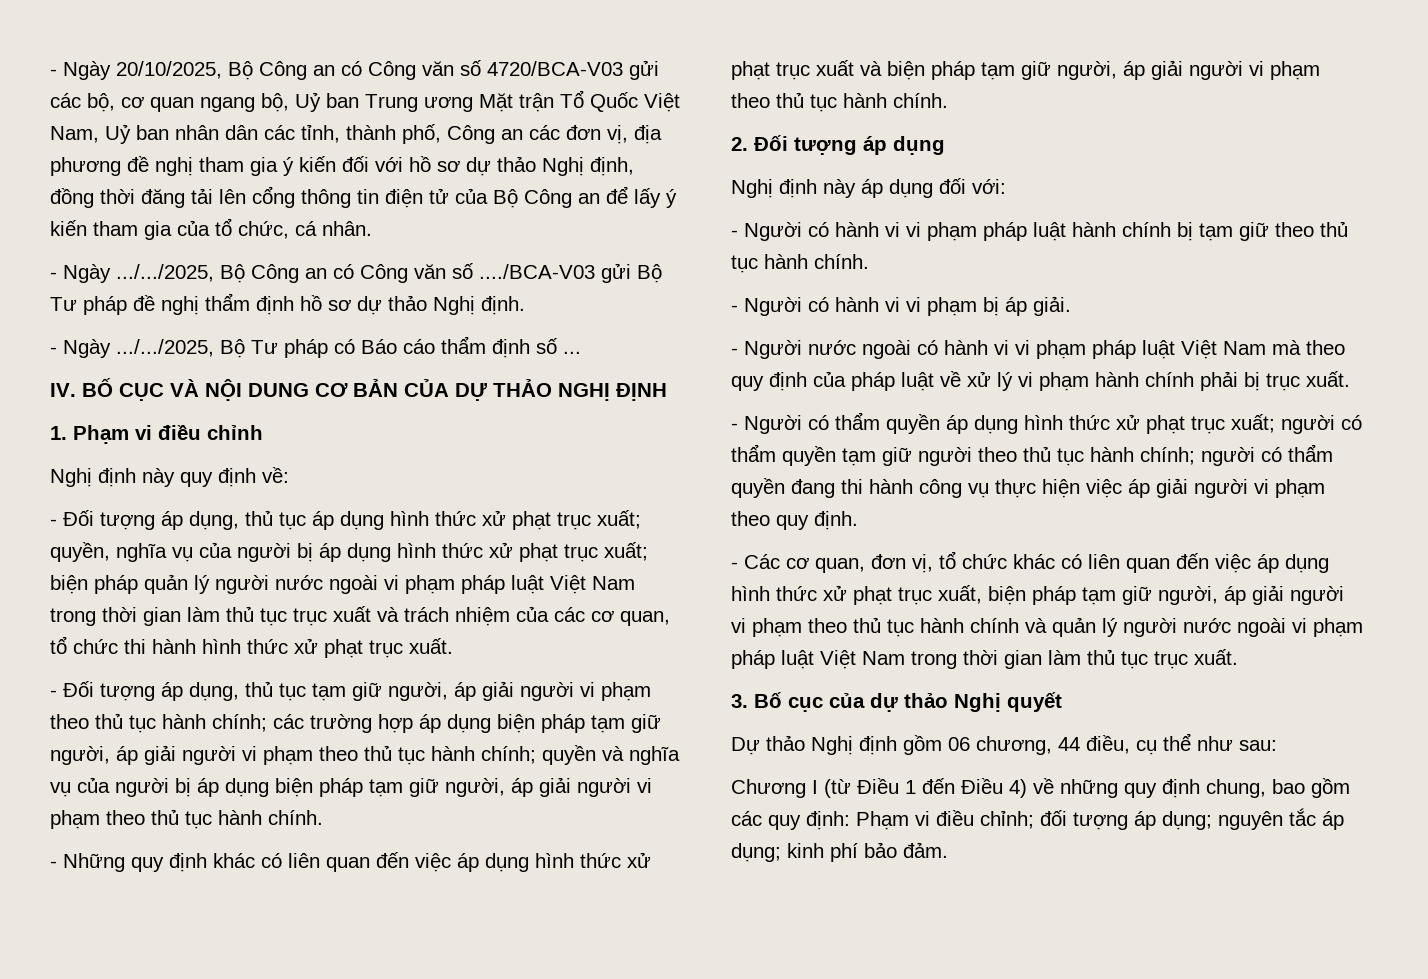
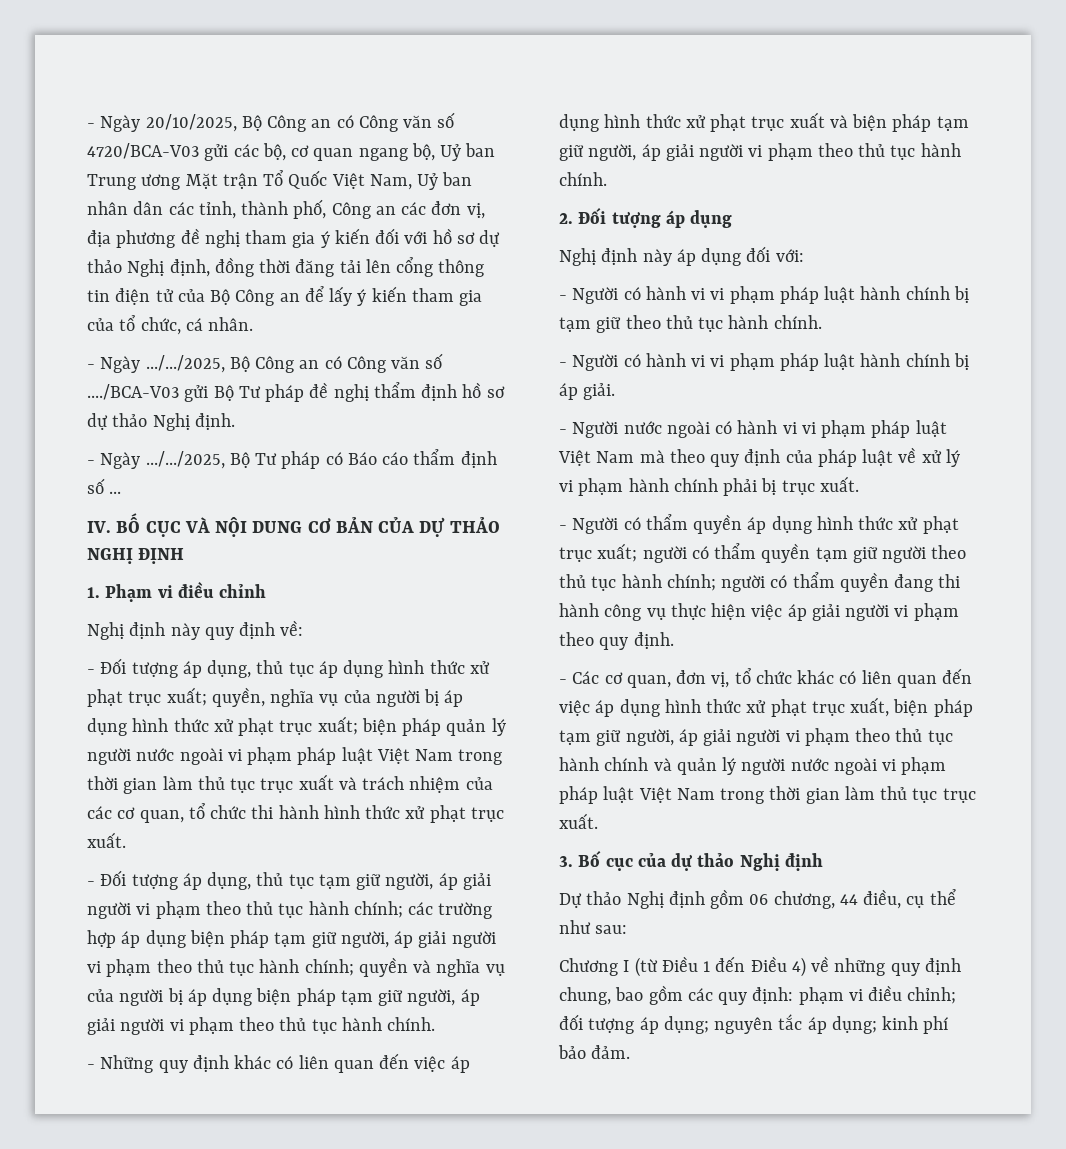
- - Người có hành vi vi phạm bị áp giải.
+ - Người có hành vi vi phạm pháp luật hành chính bị áp giải.
- 3. Bố cục của dự thảo Nghị quyết
+ 3. Bố cục của dự thảo Nghị định
- Chương I (từ Điều 1 đến Điều 4) về những quy định chung, bao gồm các quy định: Phạm vi điều chỉnh; đối tượng áp dụng; nguyên tắc áp dụng; kinh phí bảo đảm.
+ Chương I (từ Điều 1 đến Điều 4) về những quy định chung, bao gồm các quy định: phạm vi điều chỉnh; đối tượng áp dụng; nguyên tắc áp dụng; kinh phí bảo đảm.

